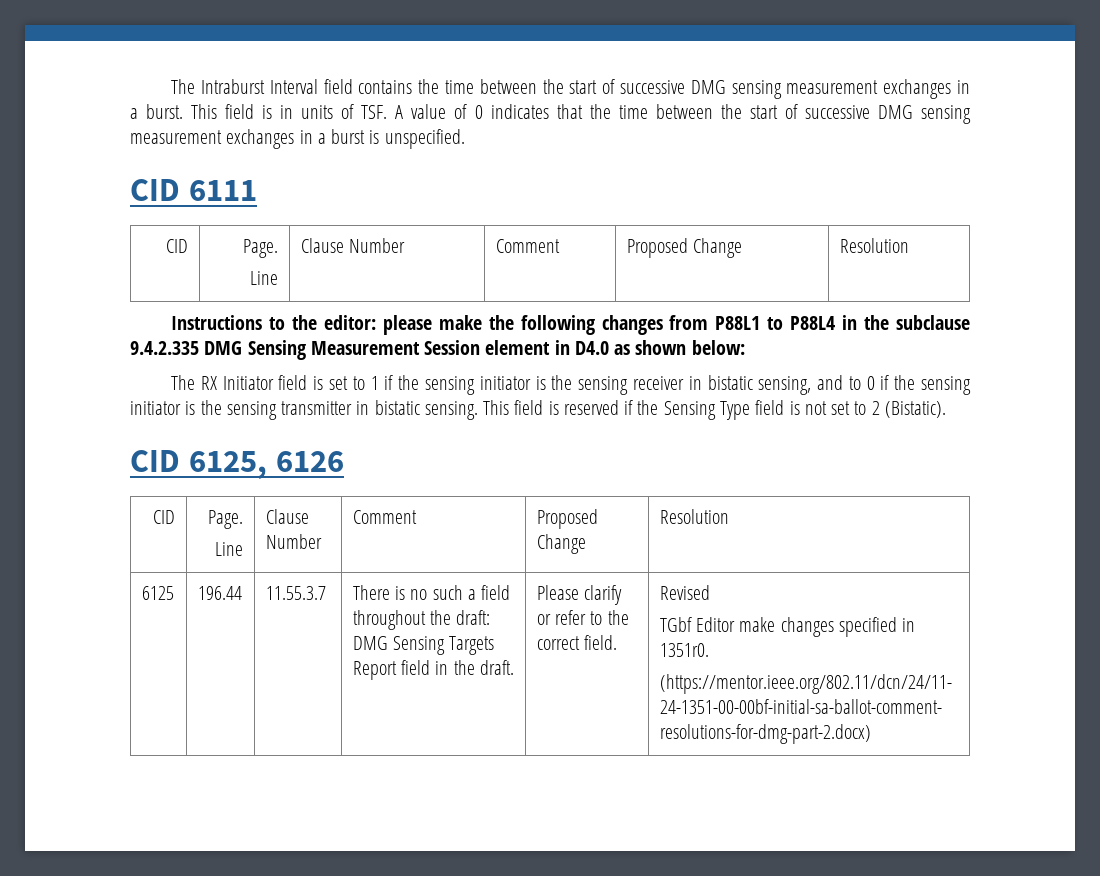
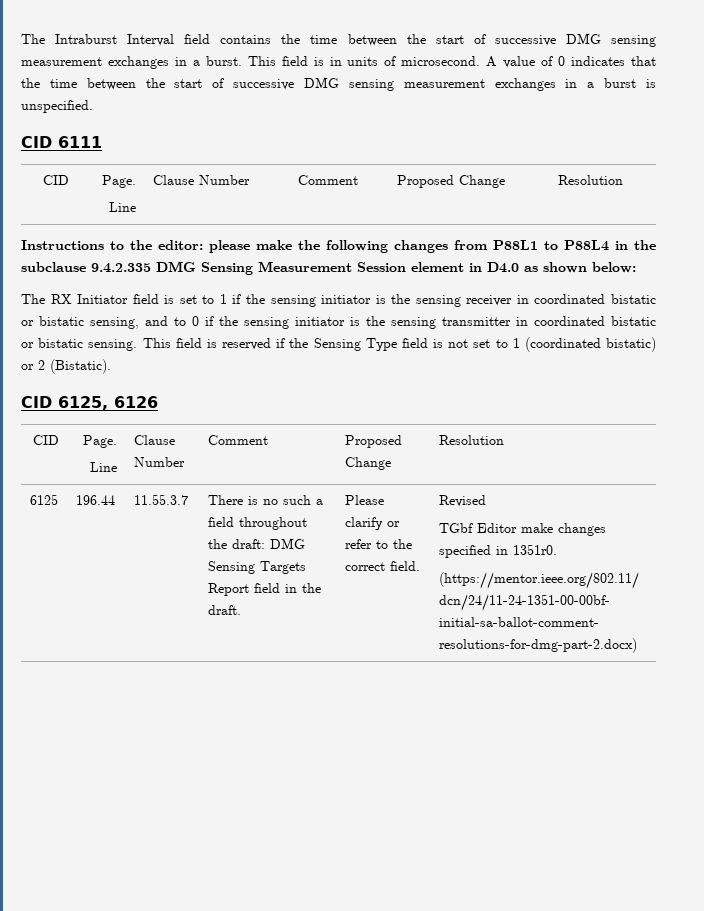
- This field is in units of TSF. A value of 0 indicates that the time between the start of successive DMG sensing measurement exchanges in a burst is unspecified.
+ This field is in units of microsecond. A value of 0 indicates that the time between the start of successive DMG sensing measurement exchanges in a burst is unspecified.
- The RX Initiator field is set to 1 if the sensing initiator is the sensing receiver in bistatic sensing, and to 0 if the sensing initiator is the sensing transmitter in bistatic sensing.
+ The RX Initiator field is set to 1 if the sensing initiator is the sensing receiver in coordinated bistatic or bistatic sensing, and to 0 if the sensing initiator is the sensing transmitter in coordinated bistatic or bistatic sensing.
- This field is reserved if the Sensing Type field is not set to 2 (Bistatic).
+ This field is reserved if the Sensing Type field is not set to 1 (coordinated bistatic) or 2 (Bistatic).

